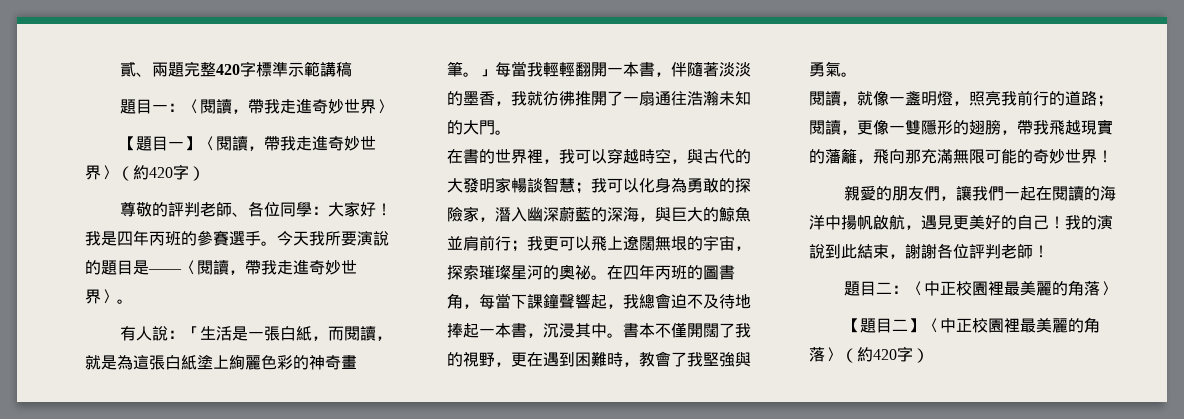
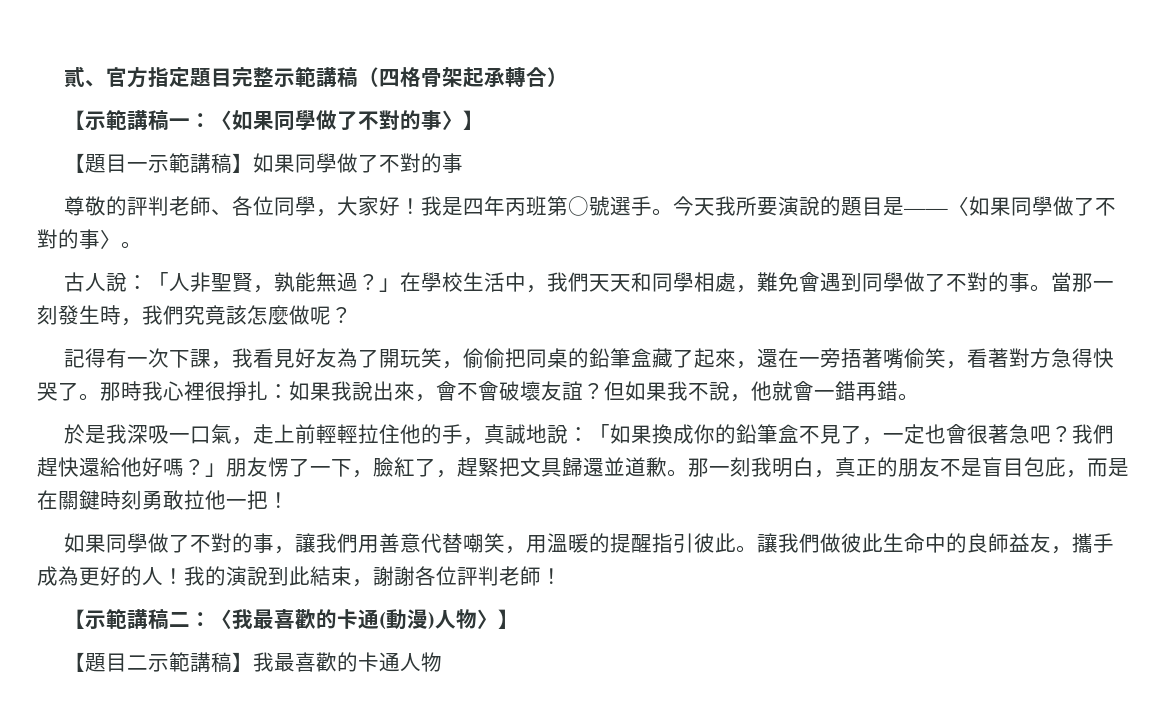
- 貳、兩題完整420字標準示範講稿
- 題目一：〈閱讀，帶我走進奇妙世界〉
+ 貳、官方指定題目完整示範講稿（四格骨架起承轉合）
+ 【示範講稿一：〈如果同學做了不對的事〉】
- 【題目一】〈閱讀，帶我走進奇妙世界〉（約420字）
+ 【題目一示範講稿】如果同學做了不對的事
- 尊敬的評判老師、各位同學：大家好！
+ 尊敬的評判老師、各位同學，大家好！
- 我是四年丙班的參賽選手。
+ 我是四年丙班第○號選手。
- 今天我所要演說的題目是——〈閱讀，帶我走進奇妙世界〉。
+ 今天我所要演說的題目是——〈如果同學做了不對的事〉。
- 有人說：「生活是一張白紙，而閱讀，就是為這張白紙塗上絢麗色彩的神奇畫筆。」每當我輕輕翻開一本書，伴隨著淡淡的墨香，我就彷彿推開了一扇通往浩瀚未知的大門。
- 在書的世界裡，我可以穿越時空，與古代的大發明家暢談智慧；我可以化身為勇敢的探險家，潛入幽深蔚藍的深海，與巨大的鯨魚並肩前行；我更可以飛上遼闊無垠的宇宙，探索璀璨星河的奧祕。在四年丙班的圖書角，每當下課鐘聲響起，我總會迫不及待地捧起一本書，沉浸其中。書本不僅開闊了我的視野，更在遇到困難時，教會了我堅強與勇氣。
- 閱讀，就像一盞明燈，照亮我前行的道路；閱讀，更像一雙隱形的翅膀，帶我飛越現實的藩籬，飛向那充滿無限可能的奇妙世界！
- 親愛的朋友們，讓我們一起在閱讀的海洋中揚帆啟航，遇見更美好的自己！
+ 古人說：「人非聖賢，孰能無過？」在學校生活中，我們天天和同學相處，難免會遇到同學做了不對的事。當那一刻發生時，我們究竟該怎麼做呢？
+ 記得有一次下課，我看見好友為了開玩笑，偷偷把同桌的鉛筆盒藏了起來，還在一旁捂著嘴偷笑，看著對方急得快哭了。那時我心裡很掙扎：如果我說出來，會不會破壞友誼？但如果我不說，他就會一錯再錯。
+ 於是我深吸一口氣，走上前輕輕拉住他的手，真誠地說：「如果換成你的鉛筆盒不見了，一定也會很著急吧？我們趕快還給他好嗎？」朋友愣了一下，臉紅了，趕緊把文具歸還並道歉。那一刻我明白，真正的朋友不是盲目包庇，而是在關鍵時刻勇敢拉他一把！
+ 如果同學做了不對的事，讓我們用善意代替嘲笑，用溫暖的提醒指引彼此。讓我們做彼此生命中的良師益友，攜手成為更好的人！
- 題目二：〈中正校園裡最美麗的角落〉
+ 【示範講稿二：〈我最喜歡的卡通(動漫)人物〉】
- 【題目二】〈中正校園裡最美麗的角落〉（約420字）
+ 【題目二示範講稿】我最喜歡的卡通人物

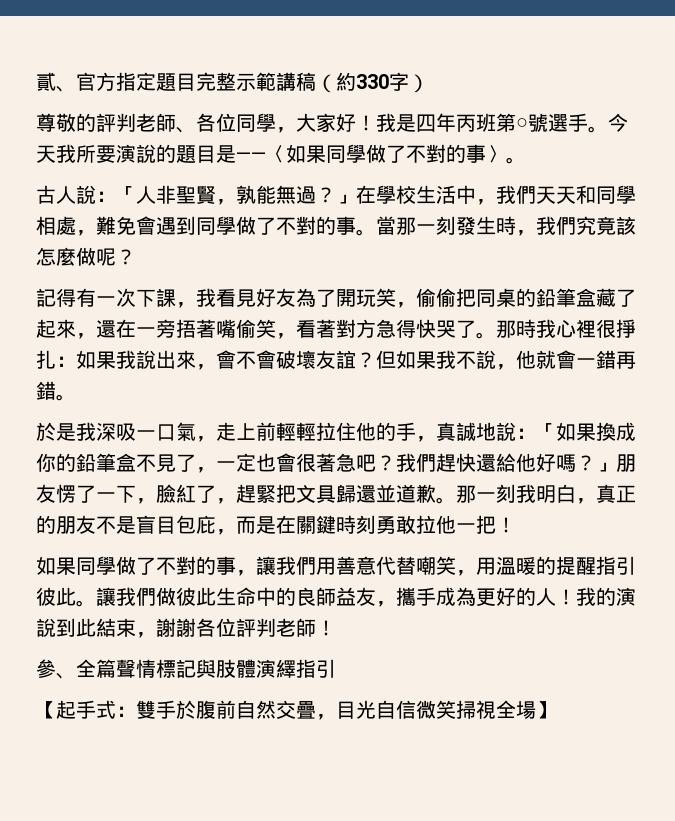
- 貳、官方指定題目完整示範講稿（四格骨架起承轉合）
- 【示範講稿一：〈如果同學做了不對的事〉】
- 【題目一示範講稿】如果同學做了不對的事
+ 貳、官方指定題目完整示範講稿（約330字）
- 【示範講稿二：〈我最喜歡的卡通(動漫)人物〉】
- 【題目二示範講稿】我最喜歡的卡通人物
+ 參、全篇聲情標記與肢體演繹指引
+ 【起手式：雙手於腹前自然交疊，目光自信微笑掃視全場】

